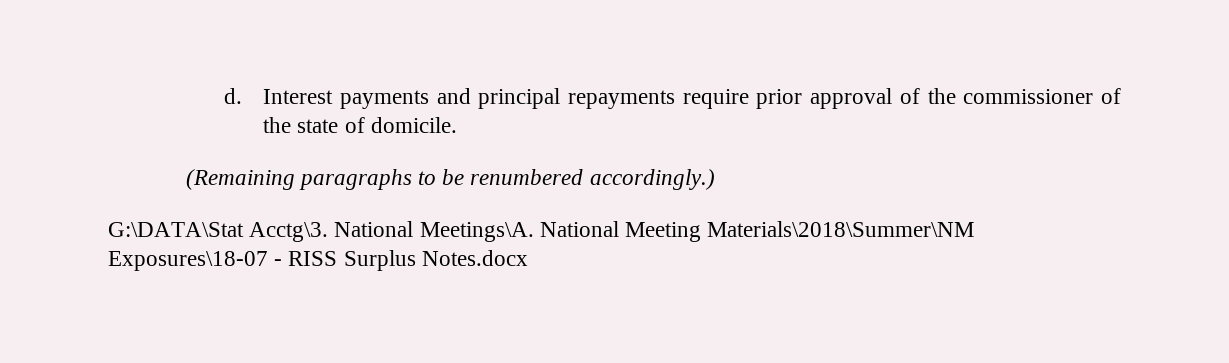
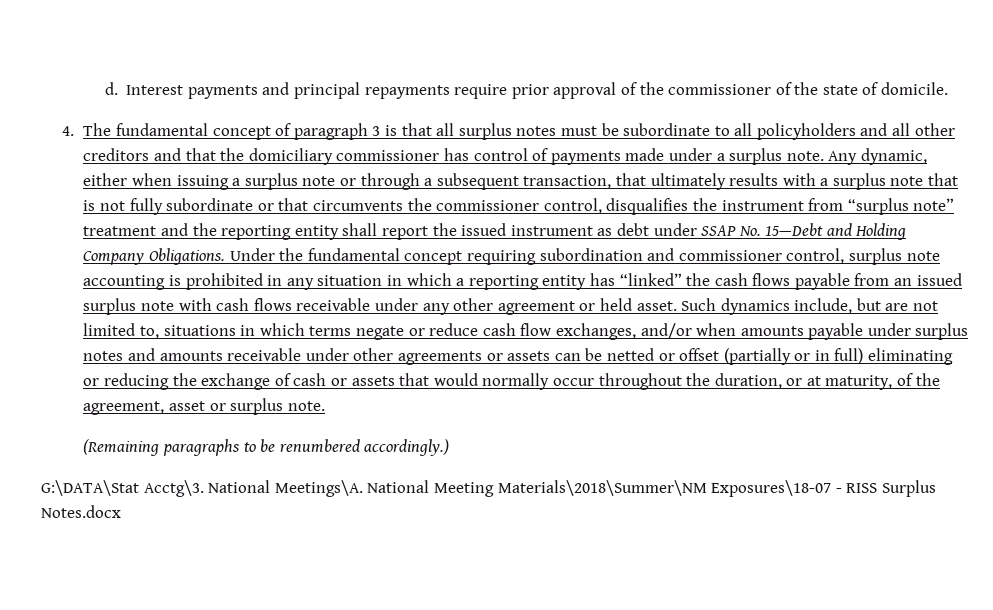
+ 4. The fundamental concept of paragraph 3 is that all surplus notes must be subordinate to all policyholders and all other creditors and that the domiciliary commissioner has control of payments made under a surplus note. Any dynamic, either when issuing a surplus note or through a subsequent transaction, that ultimately results with a surplus note that is not fully subordinate or that circumvents the commissioner control, disqualifies the instrument from “surplus note” treatment and the reporting entity shall report the issued instrument as debt under SSAP No. 15—Debt and Holding Company Obligations. Under the fundamental concept requiring subordination and commissioner control, surplus note accounting is prohibited in any situation in which a reporting entity has “linked” the cash flows payable from an issued surplus note with cash flows receivable under any other agreement or held asset. Such dynamics include, but are not limited to, situations in which terms negate or reduce cash flow exchanges, and/or when amounts payable under surplus notes and amounts receivable under other agreements or assets can be netted or offset (partially or in full) eliminating or reducing the exchange of cash or assets that would normally occur throughout the duration, or at maturity, of the agreement, asset or surplus note.

